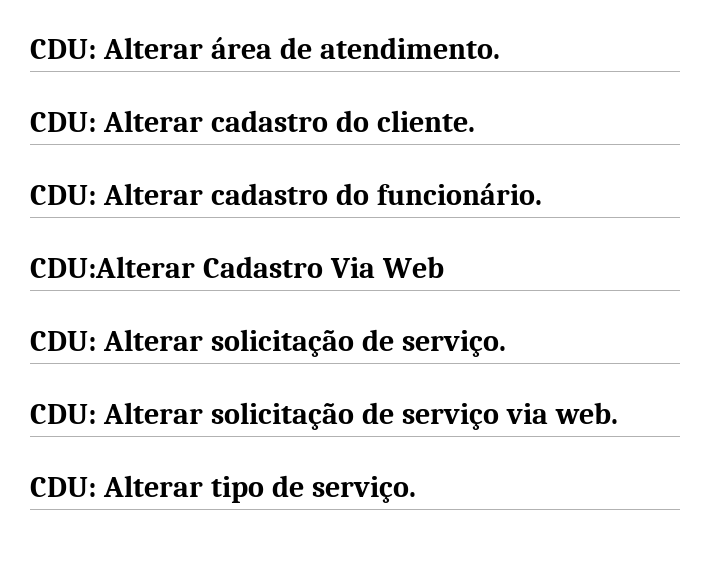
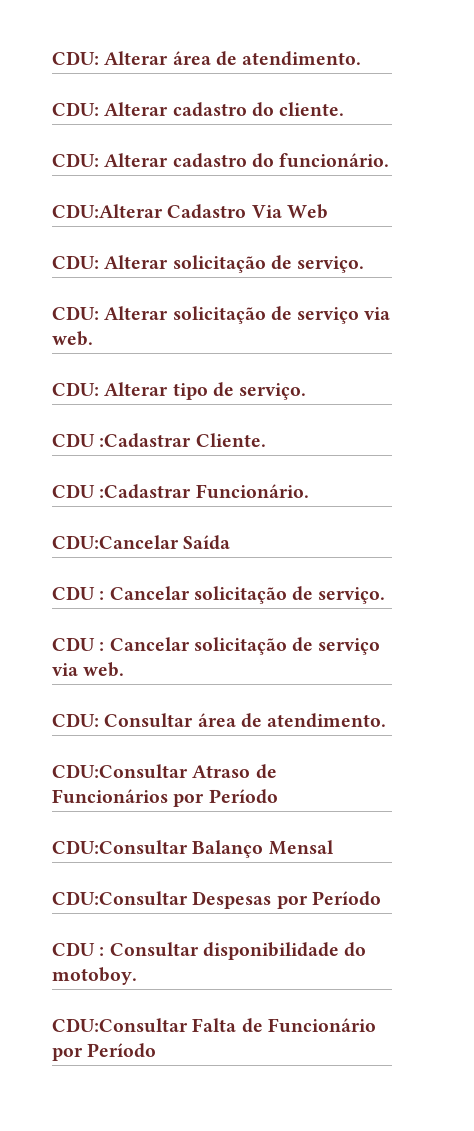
+ CDU :Cadastrar Cliente.
+ CDU :Cadastrar Funcionário.
+ CDU:Cancelar Saída
+ CDU : Cancelar solicitação de serviço.
+ CDU : Cancelar solicitação de serviço via web.
+ CDU: Consultar área de atendimento.
+ CDU:Consultar Atraso de Funcionários por Período
+ CDU:Consultar Balanço Mensal
+ CDU:Consultar Despesas por Período
+ CDU : Consultar disponibilidade do motoboy.
+ CDU:Consultar Falta de Funcionário por Período

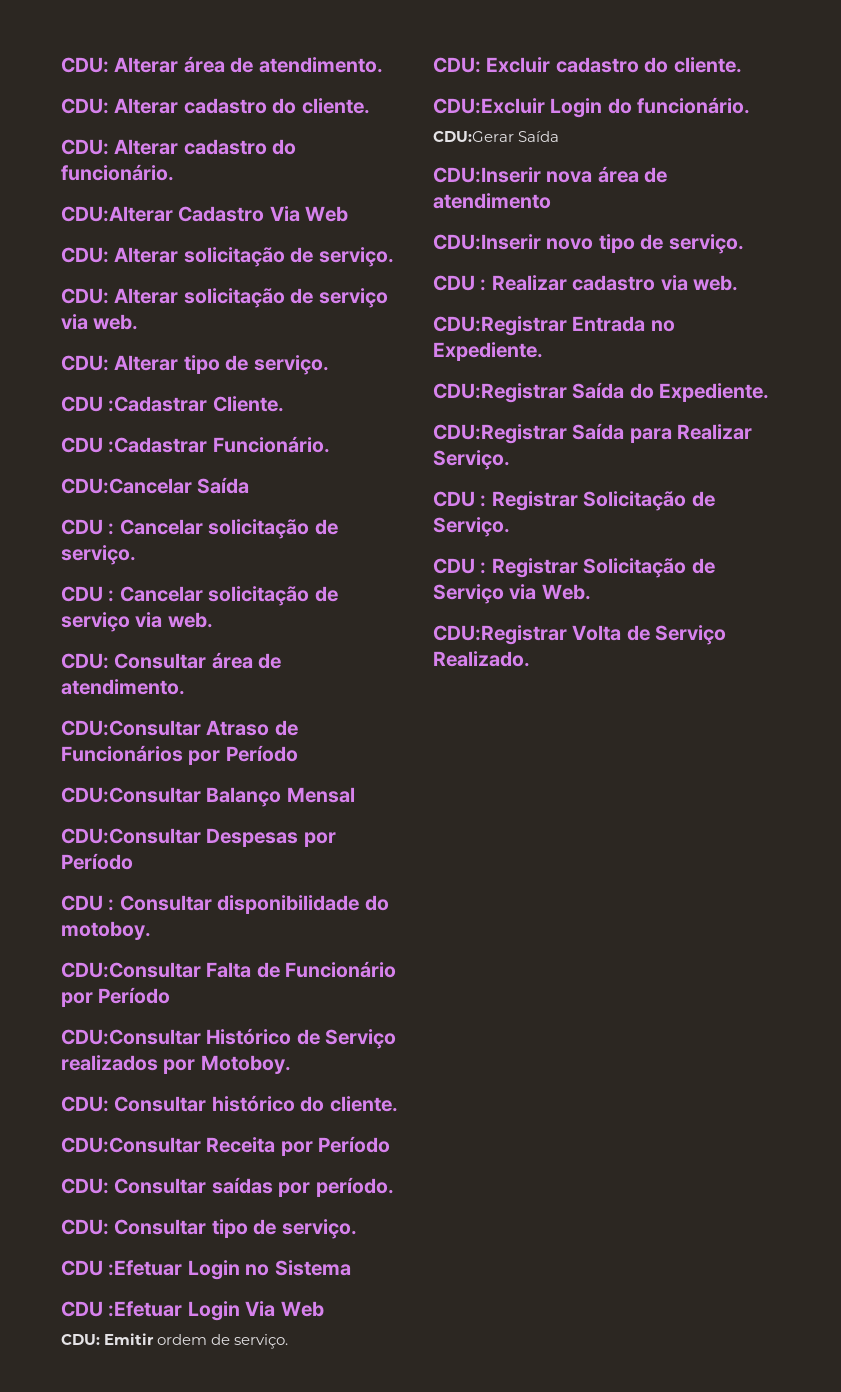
+ CDU:Consultar Histórico de Serviço realizados por Motoboy.
+ CDU: Consultar histórico do cliente.
+ CDU:Consultar Receita por Período
+ CDU: Consultar saídas por período.
+ CDU: Consultar tipo de serviço.
+ CDU :Efetuar Login no Sistema
+ CDU :Efetuar Login Via Web
+ CDU: Emitir ordem de serviço.
+ CDU: Excluir cadastro do cliente.
+ CDU:Excluir Login do funcionário.
+ CDU:Gerar Saída
+ CDU:Inserir nova área de atendimento
+ CDU:Inserir novo tipo de serviço.
+ CDU : Realizar cadastro via web.
+ CDU:Registrar Entrada no Expediente.
+ CDU:Registrar Saída do Expediente.
+ CDU:Registrar Saída para Realizar Serviço.
+ CDU : Registrar Solicitação de Serviço.
+ CDU : Registrar Solicitação de Serviço via Web.
+ CDU:Registrar Volta de Serviço Realizado.

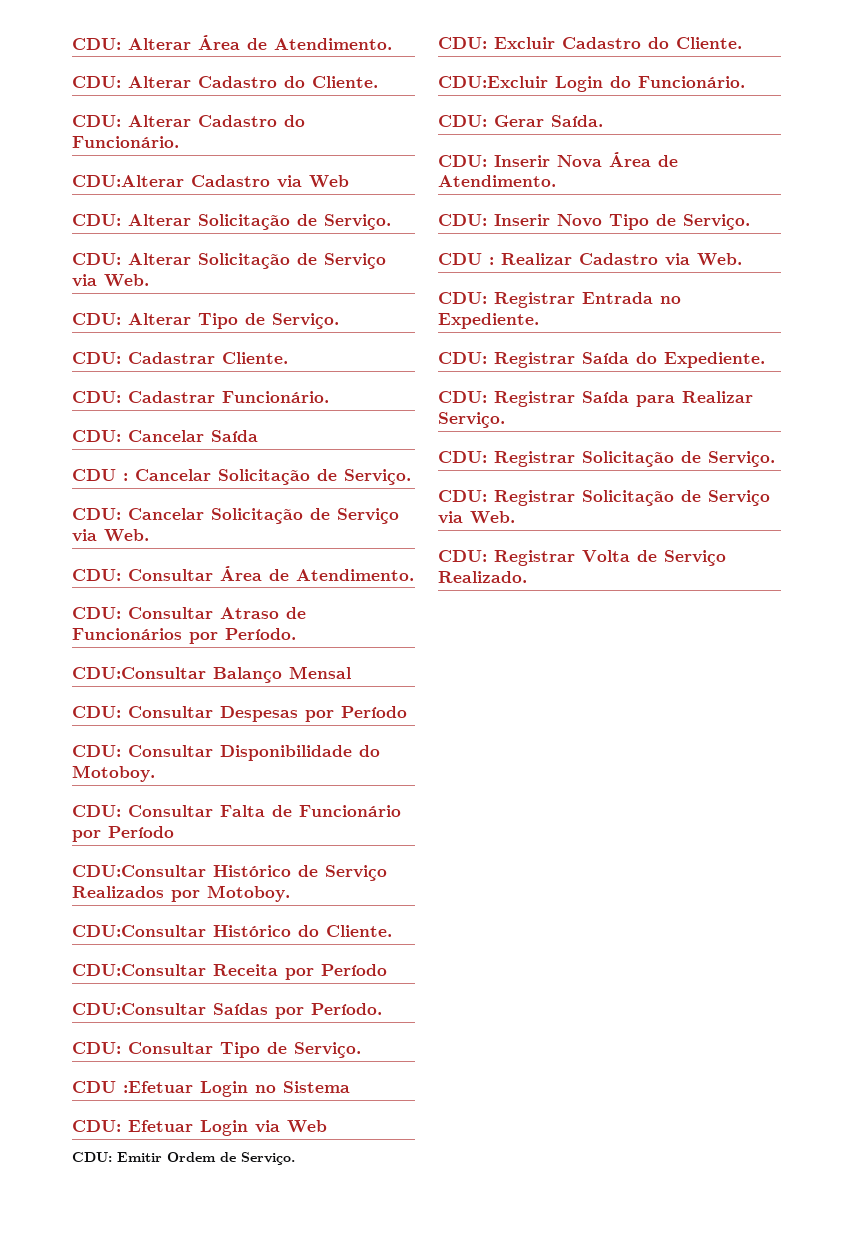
- CDU: Alterar área de atendimento.
- CDU: Alterar cadastro do cliente.
- CDU: Alterar cadastro do funcionário.
+ CDU: Alterar Área de Atendimento.
+ CDU: Alterar Cadastro do Cliente.
+ CDU: Alterar Cadastro do Funcionário.
- CDU:Alterar Cadastro Via Web
+ CDU:Alterar Cadastro via Web
- CDU: Alterar solicitação de serviço.
- CDU: Alterar solicitação de serviço via web.
- CDU: Alterar tipo de serviço.
- CDU :Cadastrar Cliente.
- CDU :Cadastrar Funcionário.
- CDU:Cancelar Saída
+ CDU: Alterar Solicitação de Serviço.
+ CDU: Alterar Solicitação de Serviço via Web.
+ CDU: Alterar Tipo de Serviço.
+ CDU: Cadastrar Cliente.
+ CDU: Cadastrar Funcionário.
+ CDU: Cancelar Saída
- CDU : Cancelar solicitação de serviço.
- CDU : Cancelar solicitação de serviço via web.
- CDU: Consultar área de atendimento.
- CDU:Consultar Atraso de Funcionários por Período
+ CDU : Cancelar Solicitação de Serviço.
+ CDU: Cancelar Solicitação de Serviço via Web.
+ CDU: Consultar Área de Atendimento.
+ CDU: Consultar Atraso de Funcionários por Período.
- CDU:Consultar Despesas por Período
+ CDU: Consultar Despesas por Período
- CDU : Consultar disponibilidade do motoboy.
- CDU:Consultar Falta de Funcionário por Período
+ CDU: Consultar Disponibilidade do Motoboy.
+ CDU: Consultar Falta de Funcionário por Período
- CDU:Consultar Histórico de Serviço realizados por Motoboy.
+ CDU:Consultar Histórico de Serviço Realizados por Motoboy.
- CDU: Consultar histórico do cliente.
+ CDU:Consultar Histórico do Cliente.
- CDU: Consultar saídas por período.
- CDU: Consultar tipo de serviço.
+ CDU:Consultar Saídas por Período.
+ CDU: Consultar Tipo de Serviço.
- CDU :Efetuar Login Via Web
+ CDU: Efetuar Login via Web
- CDU: Emitir ordem de serviço.
+ CDU: Emitir Ordem de Serviço.
- CDU: Excluir cadastro do cliente.
+ CDU: Excluir Cadastro do Cliente.
- CDU:Excluir Login do funcionário.
- CDU:Gerar Saída
- CDU:Inserir nova área de atendimento
- CDU:Inserir novo tipo de serviço.
- CDU : Realizar cadastro via web.
- CDU:Registrar Entrada no Expediente.
+ CDU:Excluir Login do Funcionário.
+ CDU: Gerar Saída.
+ CDU: Inserir Nova Área de Atendimento.
+ CDU: Inserir Novo Tipo de Serviço.
+ CDU : Realizar Cadastro via Web.
+ CDU: Registrar Entrada no Expediente.
- CDU:Registrar Saída do Expediente.
+ CDU: Registrar Saída do Expediente.
- CDU:Registrar Saída para Realizar Serviço.
+ CDU: Registrar Saída para Realizar Serviço.
- CDU : Registrar Solicitação de Serviço.
+ CDU: Registrar Solicitação de Serviço.
- CDU : Registrar Solicitação de Serviço via Web.
+ CDU: Registrar Solicitação de Serviço via Web.
- CDU:Registrar Volta de Serviço Realizado.
+ CDU: Registrar Volta de Serviço Realizado.

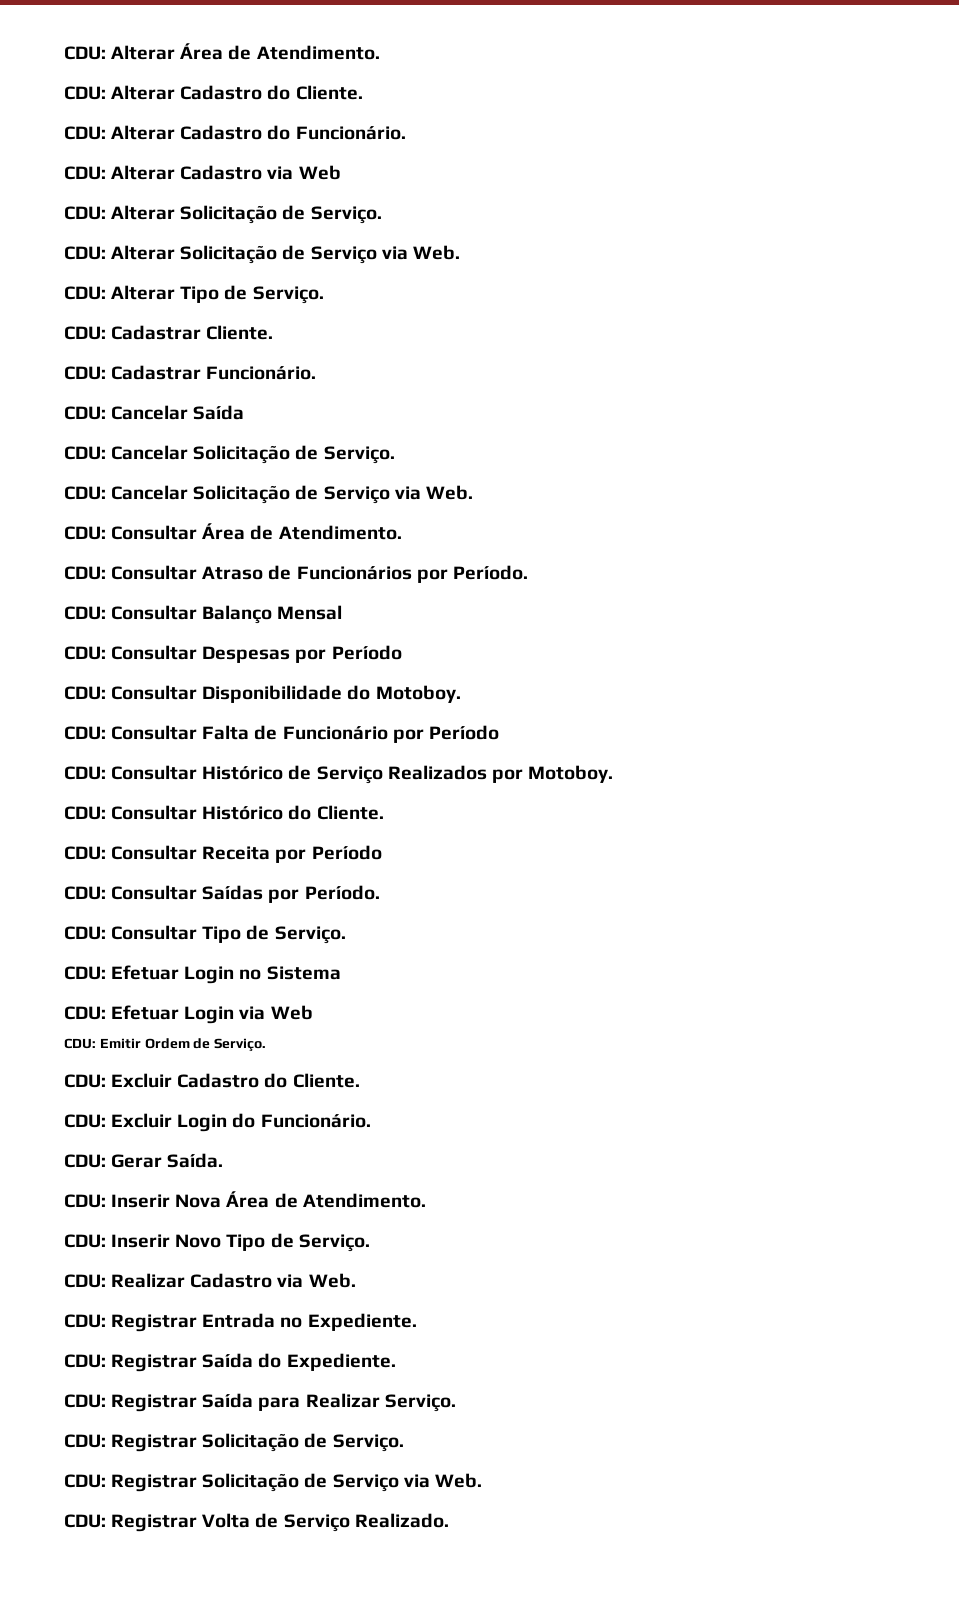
- CDU:Alterar Cadastro via Web
+ CDU: Alterar Cadastro via Web
- CDU : Cancelar Solicitação de Serviço.
+ CDU: Cancelar Solicitação de Serviço.
- CDU:Consultar Balanço Mensal
+ CDU: Consultar Balanço Mensal
- CDU:Consultar Histórico de Serviço Realizados por Motoboy.
+ CDU: Consultar Histórico de Serviço Realizados por Motoboy.
- CDU:Consultar Histórico do Cliente.
+ CDU: Consultar Histórico do Cliente.
- CDU:Consultar Receita por Período
+ CDU: Consultar Receita por Período
- CDU:Consultar Saídas por Período.
+ CDU: Consultar Saídas por Período.
- CDU :Efetuar Login no Sistema
+ CDU: Efetuar Login no Sistema
- CDU:Excluir Login do Funcionário.
+ CDU: Excluir Login do Funcionário.
- CDU : Realizar Cadastro via Web.
+ CDU: Realizar Cadastro via Web.

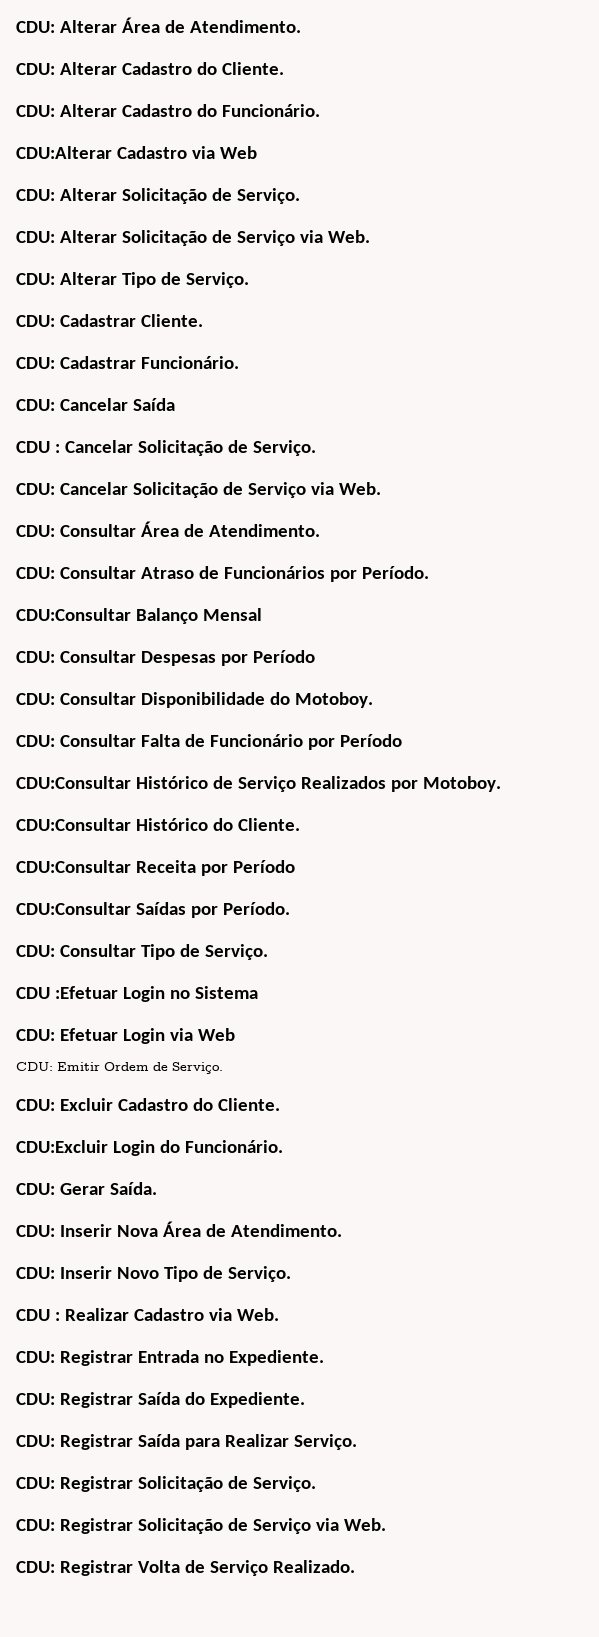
- CDU: Alterar Cadastro via Web
+ CDU:Alterar Cadastro via Web
- CDU: Cancelar Solicitação de Serviço.
+ CDU : Cancelar Solicitação de Serviço.
- CDU: Consultar Balanço Mensal
+ CDU:Consultar Balanço Mensal
- CDU: Consultar Histórico de Serviço Realizados por Motoboy.
+ CDU:Consultar Histórico de Serviço Realizados por Motoboy.
- CDU: Consultar Histórico do Cliente.
+ CDU:Consultar Histórico do Cliente.
- CDU: Consultar Receita por Período
+ CDU:Consultar Receita por Período
- CDU: Consultar Saídas por Período.
+ CDU:Consultar Saídas por Período.
- CDU: Efetuar Login no Sistema
+ CDU :Efetuar Login no Sistema
- CDU: Excluir Login do Funcionário.
+ CDU:Excluir Login do Funcionário.
- CDU: Realizar Cadastro via Web.
+ CDU : Realizar Cadastro via Web.

